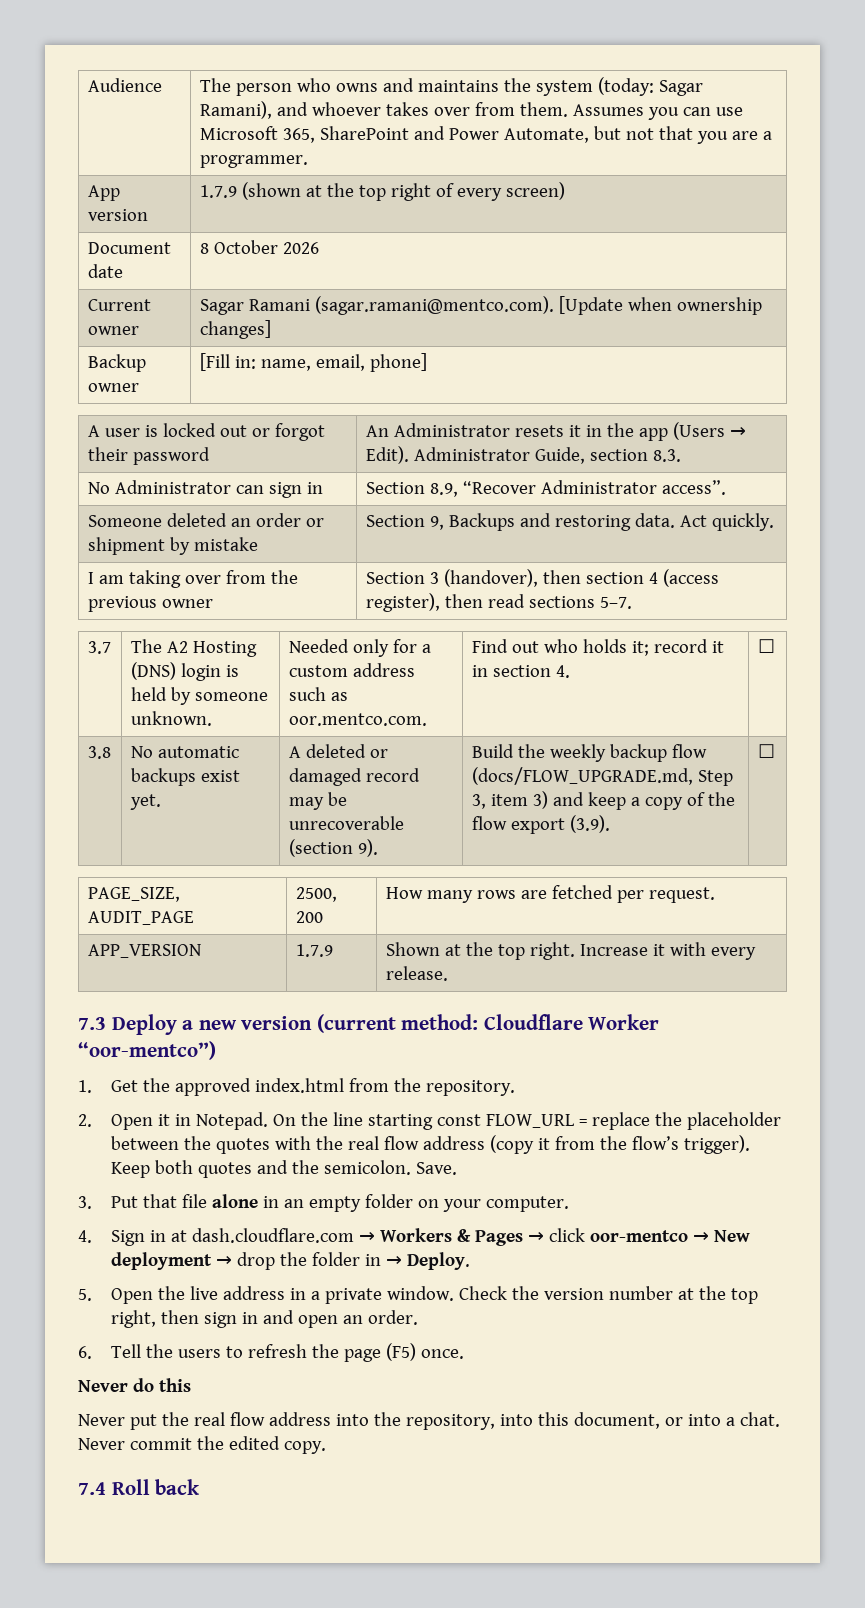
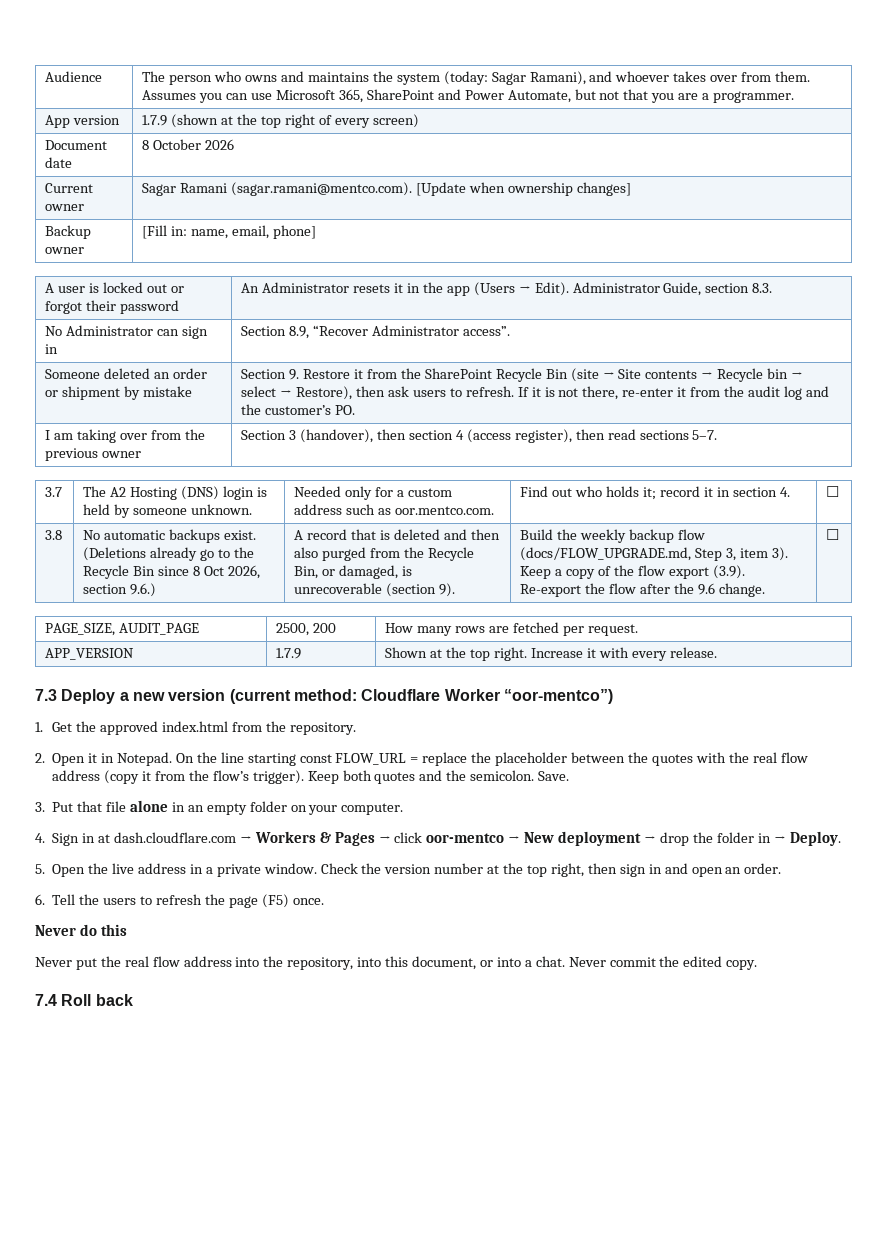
- Section 9, Backups and restoring data. Act quickly.
+ Section 9. Restore it from the SharePoint Recycle Bin (site → Site contents → Recycle bin → select → Restore), then ask users to refresh. If it is not there, re-enter it from the audit log and the customer’s PO.
- No automatic backups exist yet. | A deleted or damaged record may be unrecoverable (section 9).
+ No automatic backups exist. (Deletions already go to the Recycle Bin since 8 Oct 2026, section 9.6.) | A record that is deleted and then also purged from the Recycle Bin, or damaged, is unrecoverable (section 9).
- Build the weekly backup flow (docs/FLOW_UPGRADE.md, Step 3, item 3) and keep a copy of the flow export (3.9).
+ Build the weekly backup flow (docs/FLOW_UPGRADE.md, Step 3, item 3). Keep a copy of the flow export (3.9). Re-export the flow after the 9.6 change.

